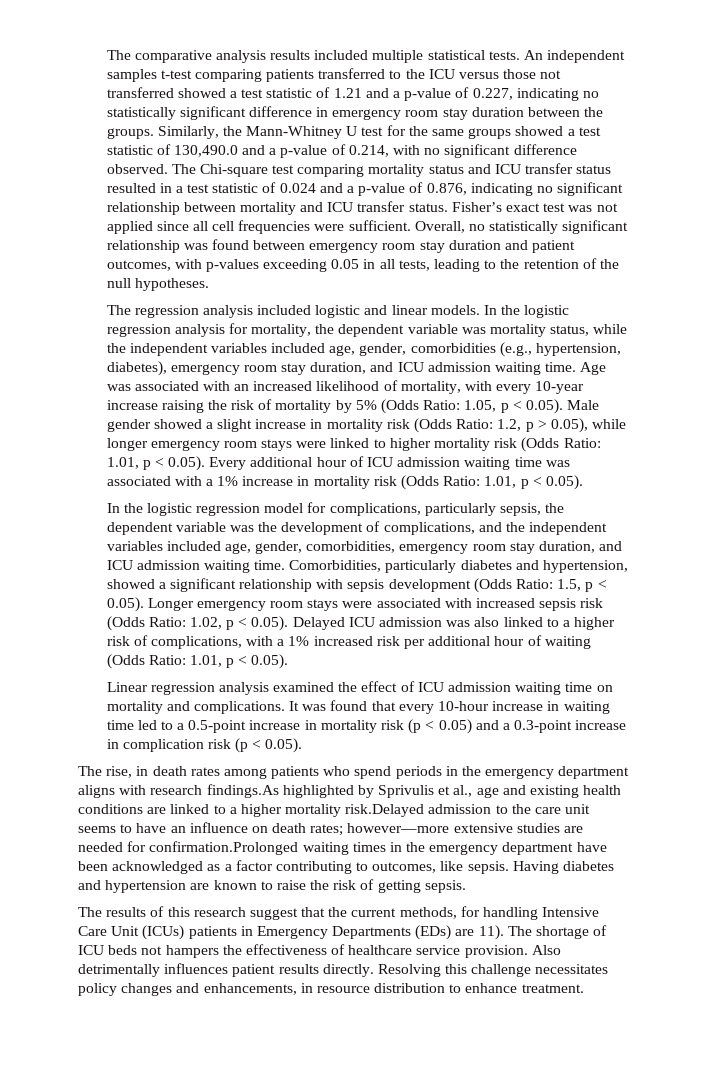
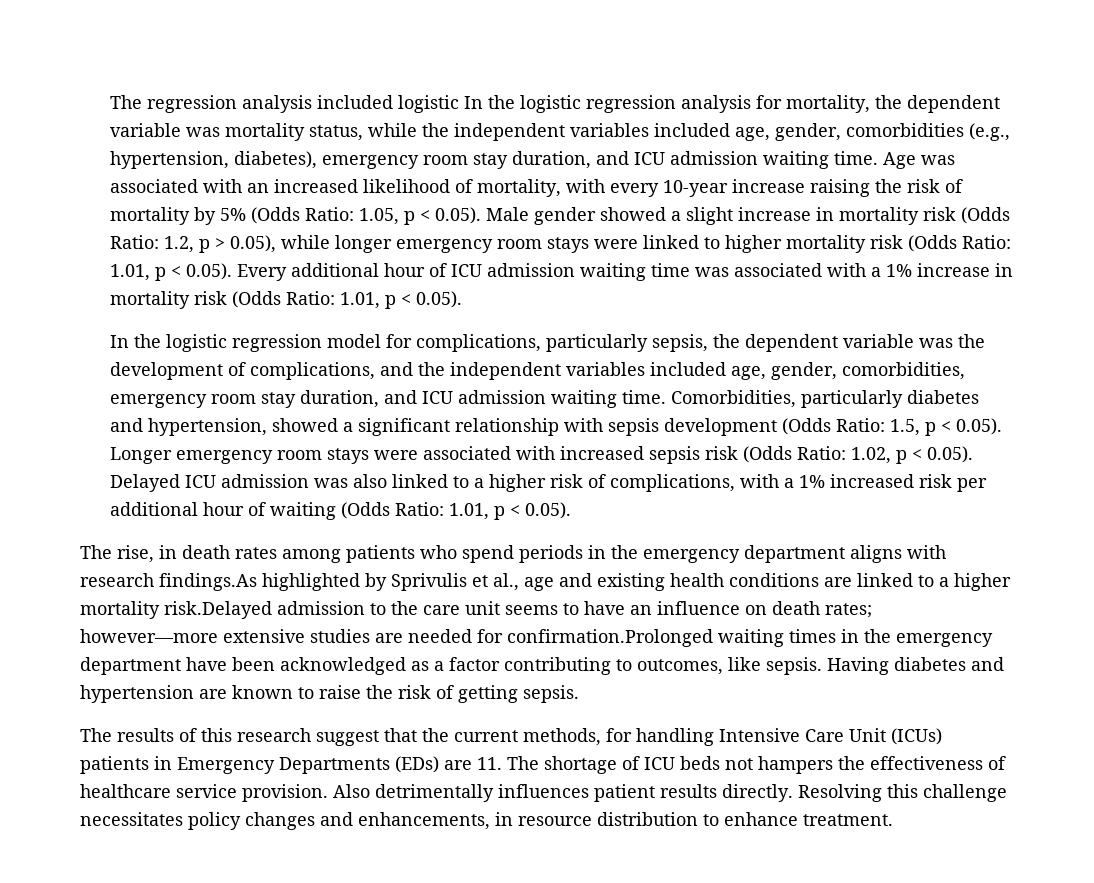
- The comparative analysis results included multiple statistical tests. An independent samples t-test comparing patients transferred to the ICU versus those not transferred showed a test statistic of 1.21 and a p-value of 0.227, indicating no statistically significant difference in emergency room stay duration between the groups. Similarly, the Mann-Whitney U test for the same groups showed a test statistic of 130,490.0 and a p-value of 0.214, with no significant difference observed. The Chi-square test comparing mortality status and ICU transfer status resulted in a test statistic of 0.024 and a p-value of 0.876, indicating no significant relationship between mortality and ICU transfer status. Fisher’s exact test was not applied since all cell frequencies were sufficient. Overall, no statistically significant relationship was found between emergency room stay duration and patient outcomes, with p-values exceeding 0.05 in all tests, leading to the retention of the null hypotheses.
- The regression analysis included logistic and linear models. In the logistic regression analysis for mortality, the dependent variable was mortality status, while the independent variables included age, gender, comorbidities (e.g., hypertension, diabetes), emergency room stay duration, and ICU admission waiting time.
+ The regression analysis included logistic In the logistic regression analysis for mortality, the dependent variable was mortality status, while the independent variables included age, gender, comorbidities (e.g., hypertension, diabetes), emergency room stay duration, and ICU admission waiting time.
- Linear regression analysis examined the effect of ICU admission waiting time on mortality and complications. It was found that every 10-hour increase in waiting time led to a 0.5-point increase in mortality risk (p < 0.05) and a 0.3-point increase in complication risk (p < 0.05).
- The results of this research suggest that the current methods, for handling Intensive Care Unit (ICUs) patients in Emergency Departments (EDs) are 11). The shortage of ICU beds not hampers the effectiveness of healthcare service provision.
+ The results of this research suggest that the current methods, for handling Intensive Care Unit (ICUs) patients in Emergency Departments (EDs) are 11. The shortage of ICU beds not hampers the effectiveness of healthcare service provision.

